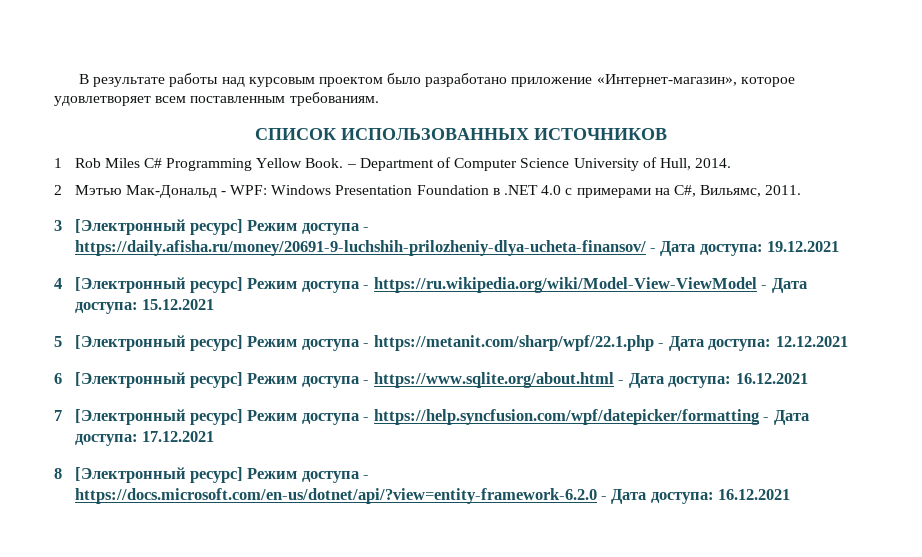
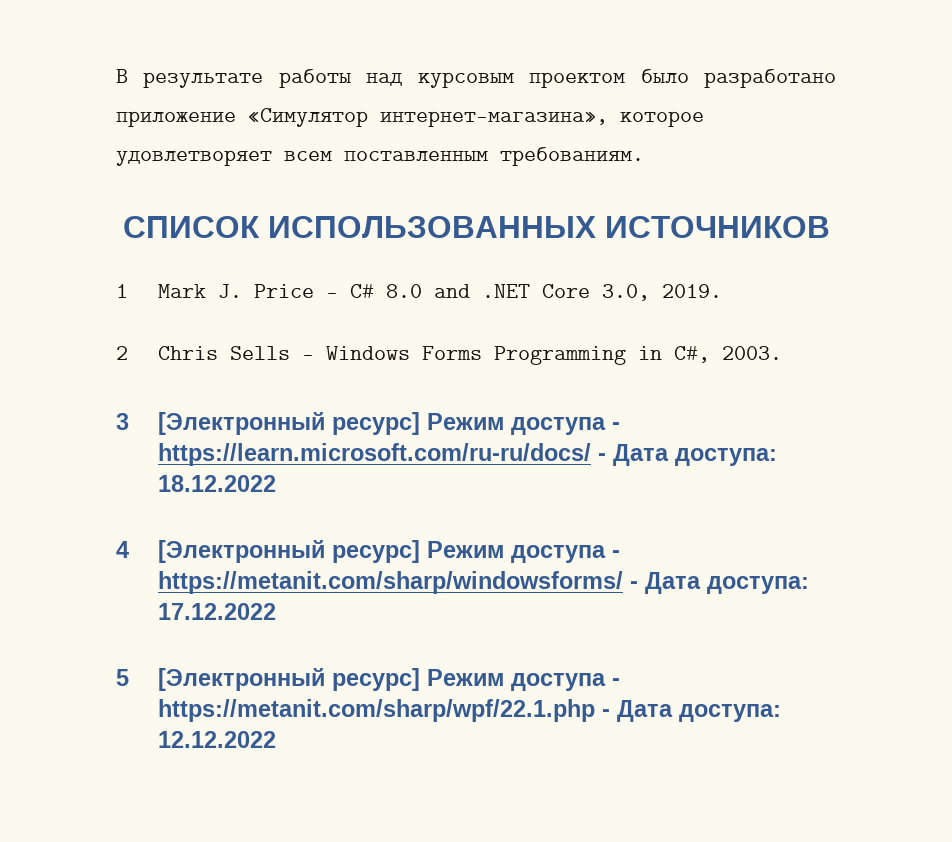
- В результате работы над курсовым проектом было разработано приложение «Интернет-магазин», которое удовлетворяет всем поставленным требованиям.
+ В результате работы над курсовым проектом было разработано приложение «Симулятор интернет-магазина», которое удовлетворяет всем поставленным требованиям.
- 1 Rob Miles C# Programming Yellow Book. – Department of Computer Science University of Hull, 2014.
- 2 Мэтью Мак-Дональд - WPF: Windows Presentation Foundation в .NET 4.0 с примерами на C#, Вильямс, 2011.
+ 1 Mark J. Price - C# 8.0 and .NET Core 3.0, 2019.
+ 2 Chris Sells - Windows Forms Programming in C#, 2003.
- 3 [Электронный ресурс] Режим доступа - https://daily.afisha.ru/money/20691-9-luchshih-prilozheniy-dlya-ucheta-finansov/ - Дата доступа: 19.12.2021
+ 3 [Электронный ресурс] Режим доступа - https://learn.microsoft.com/ru-ru/docs/ - Дата доступа: 18.12.2022
- 4 [Электронный ресурс] Режим доступа - https://ru.wikipedia.org/wiki/Model-View-ViewModel - Дата доступа: 15.12.2021
+ 4 [Электронный ресурс] Режим доступа - https://metanit.com/sharp/windowsforms/ - Дата доступа: 17.12.2022
- 5 [Электронный ресурс] Режим доступа - https://metanit.com/sharp/wpf/22.1.php - Дата доступа: 12.12.2021
- 6 [Электронный ресурс] Режим доступа - https://www.sqlite.org/about.html - Дата доступа: 16.12.2021
- 7 [Электронный ресурс] Режим доступа - https://help.syncfusion.com/wpf/datepicker/formatting - Дата доступа: 17.12.2021
- 8 [Электронный ресурс] Режим доступа - https://docs.microsoft.com/en-us/dotnet/api/?view=entity-framework-6.2.0 - Дата доступа: 16.12.2021
+ 5 [Электронный ресурс] Режим доступа - https://metanit.com/sharp/wpf/22.1.php - Дата доступа: 12.12.2022

